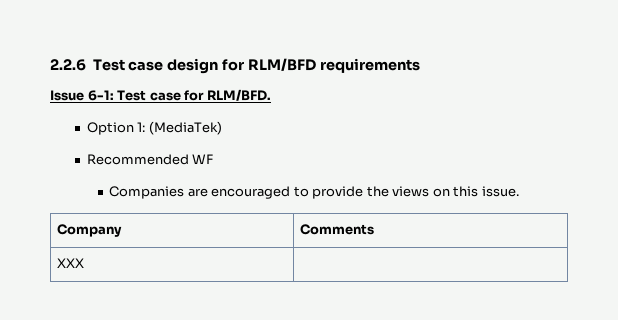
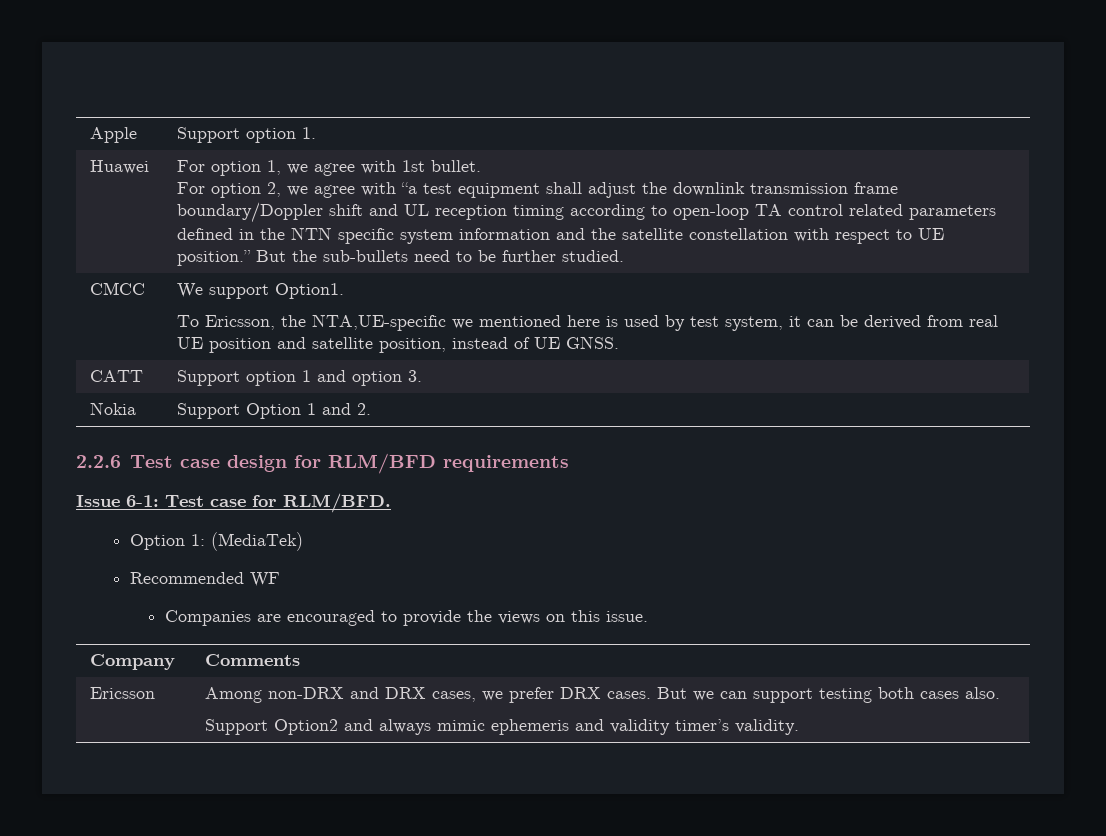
+ Apple | Support option 1.
+ Huawei | For option 1, we agree with 1st bullet.
+ For option 2, we agree with “a test equipment shall adjust the downlink transmission frame boundary/Doppler shift and UL reception timing according to open-loop TA control related parameters defined in the NTN specific system information and the satellite constellation with respect to UE position.” But the sub-bullets need to be further studied.
+ CMCC | We support Option1.
+ To Ericsson, the NTA,UE-specific we mentioned here is used by test system, it can be derived from real UE position and satellite position, instead of UE GNSS.
+ CATT | Support option 1 and option 3.
+ Nokia | Support Option 1 and 2.
- XXX |
+ Ericsson | Among non-DRX and DRX cases, we prefer DRX cases. But we can support testing both cases also.
+ Support Option2 and always mimic ephemeris and validity timer’s validity.

